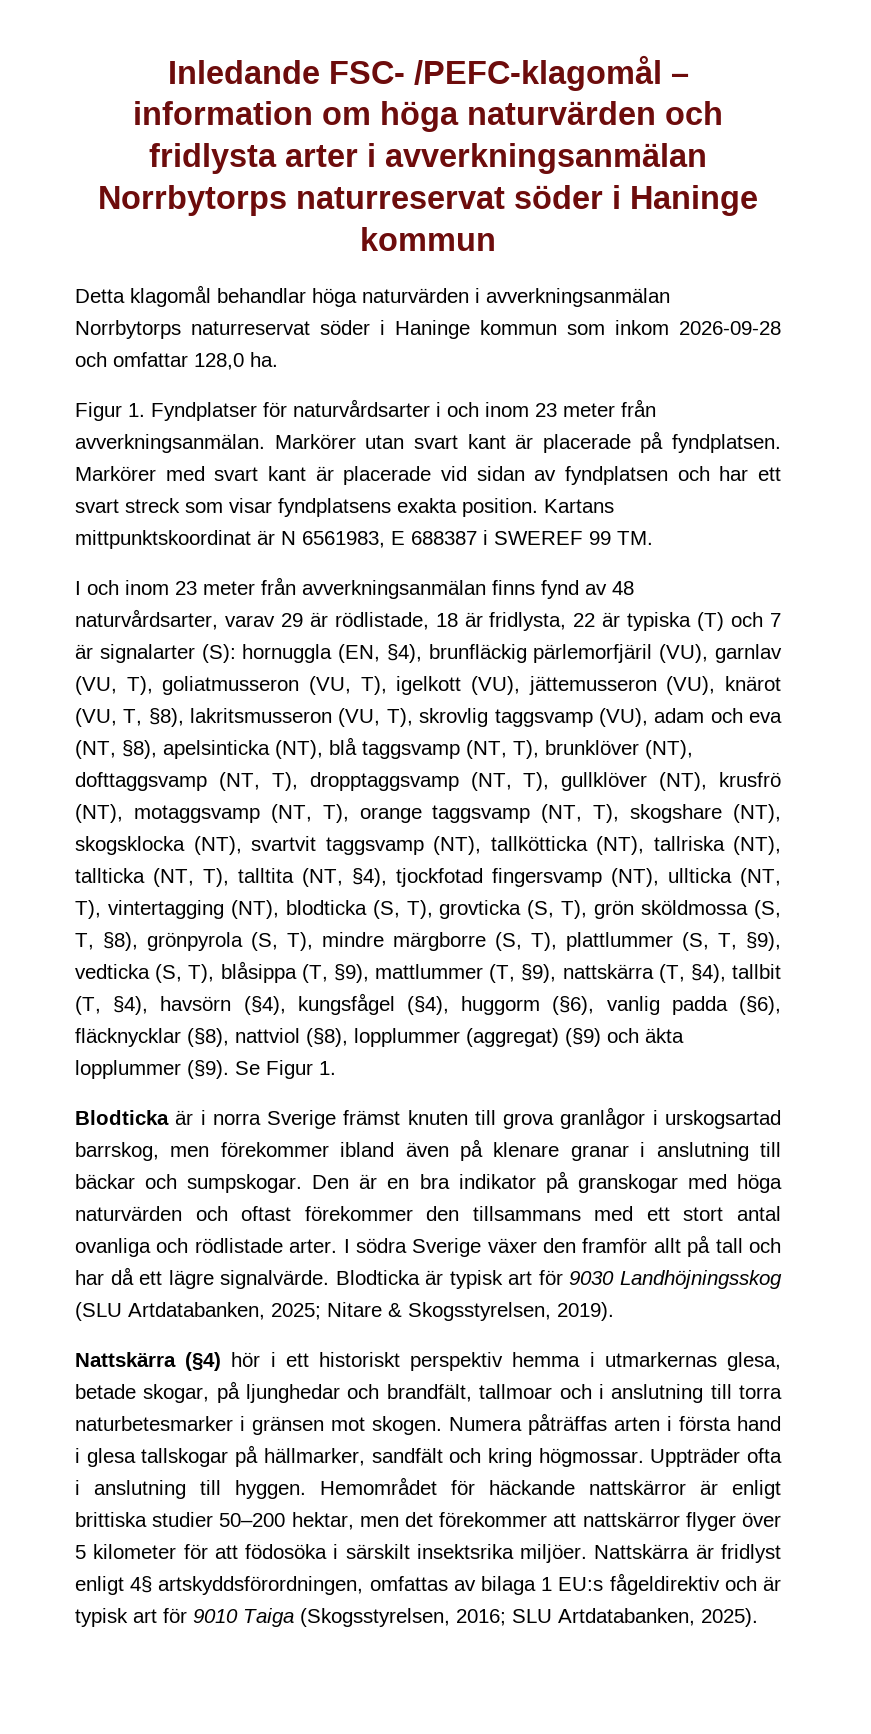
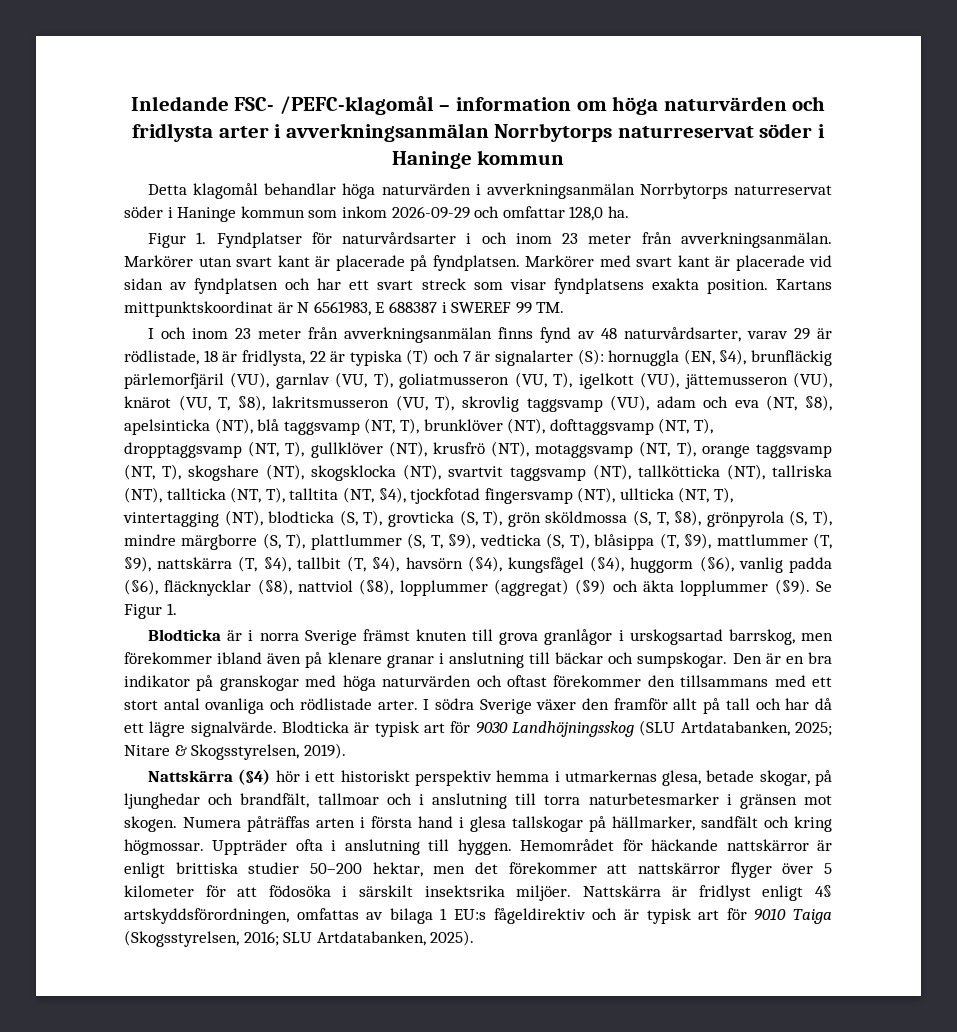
- Detta klagomål behandlar höga naturvärden i avverkningsanmälan Norrbytorps naturreservat söder i Haninge kommun som inkom 2026-09-28 och omfattar 128,0 ha.
+ Detta klagomål behandlar höga naturvärden i avverkningsanmälan Norrbytorps naturreservat söder i Haninge kommun som inkom 2026-09-29 och omfattar 128,0 ha.

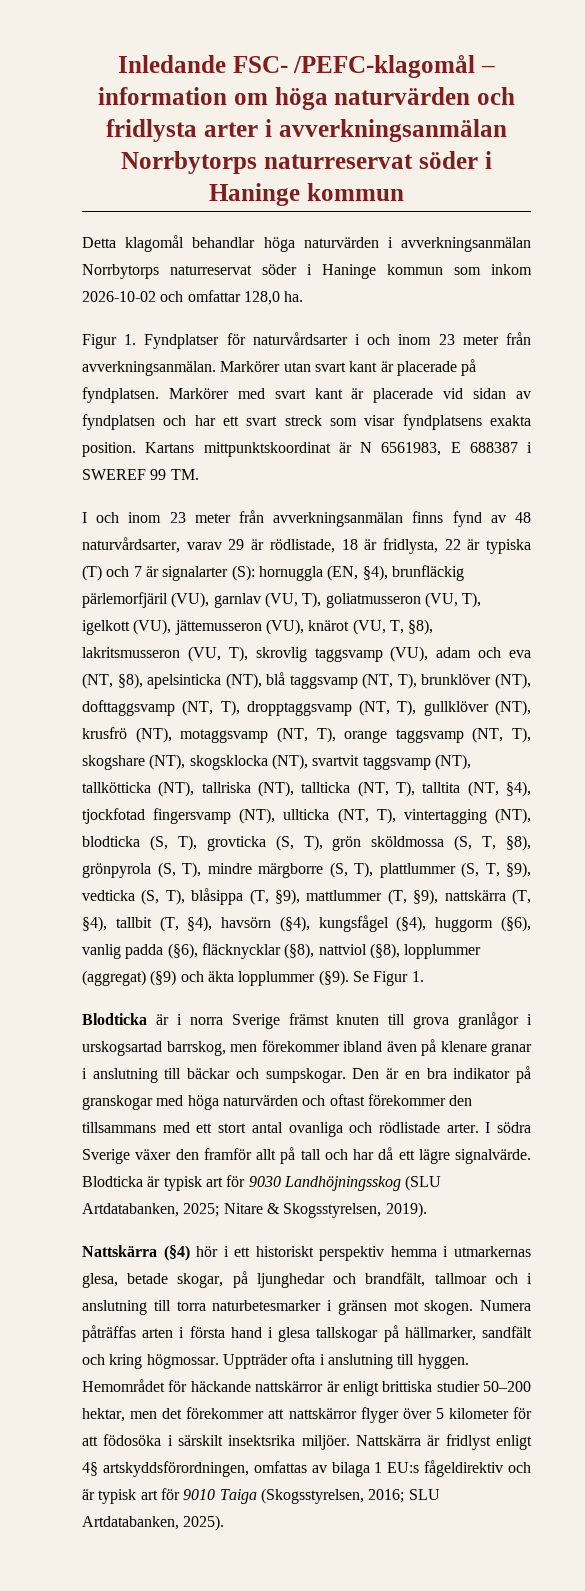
- Detta klagomål behandlar höga naturvärden i avverkningsanmälan Norrbytorps naturreservat söder i Haninge kommun som inkom 2026-09-29 och omfattar 128,0 ha.
+ Detta klagomål behandlar höga naturvärden i avverkningsanmälan Norrbytorps naturreservat söder i Haninge kommun som inkom 2026-10-02 och omfattar 128,0 ha.

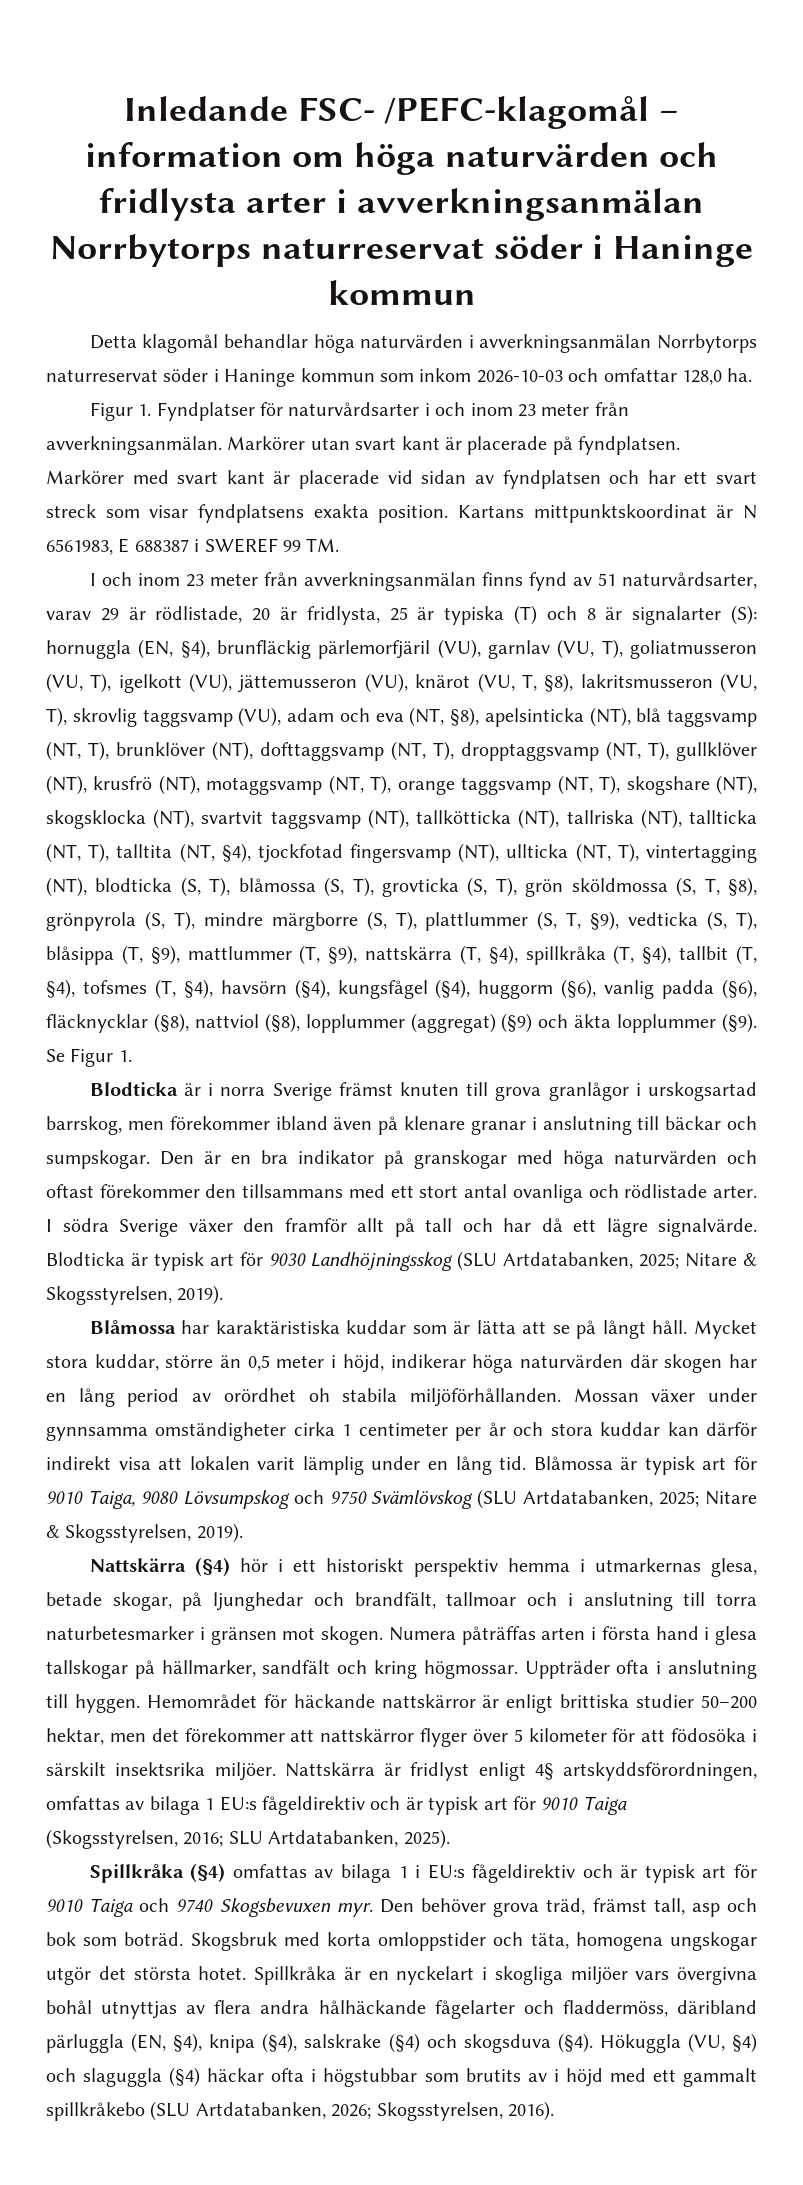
- Detta klagomål behandlar höga naturvärden i avverkningsanmälan Norrbytorps naturreservat söder i Haninge kommun som inkom 2026-10-02 och omfattar 128,0 ha.
+ Detta klagomål behandlar höga naturvärden i avverkningsanmälan Norrbytorps naturreservat söder i Haninge kommun som inkom 2026-10-03 och omfattar 128,0 ha.
- I och inom 23 meter från avverkningsanmälan finns fynd av 48 naturvårdsarter, varav 29 är rödlistade, 18 är fridlysta, 22 är typiska (T) och 7 är signalarter (S):
+ I och inom 23 meter från avverkningsanmälan finns fynd av 51 naturvårdsarter, varav 29 är rödlistade, 20 är fridlysta, 25 är typiska (T) och 8 är signalarter (S):
- hornuggla (EN, §4), brunfläckig pärlemorfjäril (VU), garnlav (VU, T), goliatmusseron (VU, T), igelkott (VU), jättemusseron (VU), knärot (VU, T, §8), lakritsmusseron (VU, T), skrovlig taggsvamp (VU), adam och eva (NT, §8), apelsinticka (NT), blå taggsvamp (NT, T), brunklöver (NT), dofttaggsvamp (NT, T), dropptaggsvamp (NT, T), gullklöver (NT), krusfrö (NT), motaggsvamp (NT, T), orange taggsvamp (NT, T), skogshare (NT), skogsklocka (NT), svartvit taggsvamp (NT), tallkötticka (NT), tallriska (NT), tallticka (NT, T), talltita (NT, §4), tjockfotad fingersvamp (NT), ullticka (NT, T), vintertagging (NT), blodticka (S, T), grovticka (S, T), grön sköldmossa (S, T, §8), grönpyrola (S, T), mindre märgborre (S, T), plattlummer (S, T, §9), vedticka (S, T), blåsippa (T, §9), mattlummer (T, §9), nattskärra (T, §4), tallbit (T, §4), havsörn (§4), kungsfågel (§4), huggorm (§6), vanlig padda (§6), fläcknycklar (§8), nattviol (§8), lopplummer (aggregat) (§9) och äkta lopplummer (§9).
+ hornuggla (EN, §4), brunfläckig pärlemorfjäril (VU), garnlav (VU, T), goliatmusseron (VU, T), igelkott (VU), jättemusseron (VU), knärot (VU, T, §8), lakritsmusseron (VU, T), skrovlig taggsvamp (VU), adam och eva (NT, §8), apelsinticka (NT), blå taggsvamp (NT, T), brunklöver (NT), dofttaggsvamp (NT, T), dropptaggsvamp (NT, T), gullklöver (NT), krusfrö (NT), motaggsvamp (NT, T), orange taggsvamp (NT, T), skogshare (NT), skogsklocka (NT), svartvit taggsvamp (NT), tallkötticka (NT), tallriska (NT), tallticka (NT, T), talltita (NT, §4), tjockfotad fingersvamp (NT), ullticka (NT, T), vintertagging (NT), blodticka (S, T), blåmossa (S, T), grovticka (S, T), grön sköldmossa (S, T, §8), grönpyrola (S, T), mindre märgborre (S, T), plattlummer (S, T, §9), vedticka (S, T), blåsippa (T, §9), mattlummer (T, §9), nattskärra (T, §4), spillkråka (T, §4), tallbit (T, §4), tofsmes (T, §4), havsörn (§4), kungsfågel (§4), huggorm (§6), vanlig padda (§6), fläcknycklar (§8), nattviol (§8), lopplummer (aggregat) (§9) och äkta lopplummer (§9).
+ Blåmossa har karaktäristiska kuddar som är lätta att se på långt håll. Mycket stora kuddar, större än 0,5 meter i höjd, indikerar höga naturvärden där skogen har en lång period av orördhet oh stabila miljöförhållanden. Mossan växer under gynnsamma omständigheter cirka 1 centimeter per år och stora kuddar kan därför indirekt visa att lokalen varit lämplig under en lång tid. Blåmossa är typisk art för 9010 Taiga, 9080 Lövsumpskog och 9750 Svämlövskog (SLU Artdatabanken, 2025; Nitare & Skogsstyrelsen, 2019).
+ Spillkråka (§4) omfattas av bilaga 1 i EU:s fågeldirektiv och är typisk art för 9010 Taiga och 9740 Skogsbevuxen myr. Den behöver grova träd, främst tall, asp och bok som boträd. Skogsbruk med korta omloppstider och täta, homogena ungskogar utgör det största hotet. Spillkråka är en nyckelart i skogliga miljöer vars övergivna bohål utnyttjas av flera andra hålhäckande fågelarter och fladdermöss, däribland pärluggla (EN, §4), knipa (§4), salskrake (§4) och skogsduva (§4). Hökuggla (VU, §4) och slaguggla (§4) häckar ofta i högstubbar som brutits av i höjd med ett gammalt spillkråkebo (SLU Artdatabanken, 2026; Skogsstyrelsen, 2016).

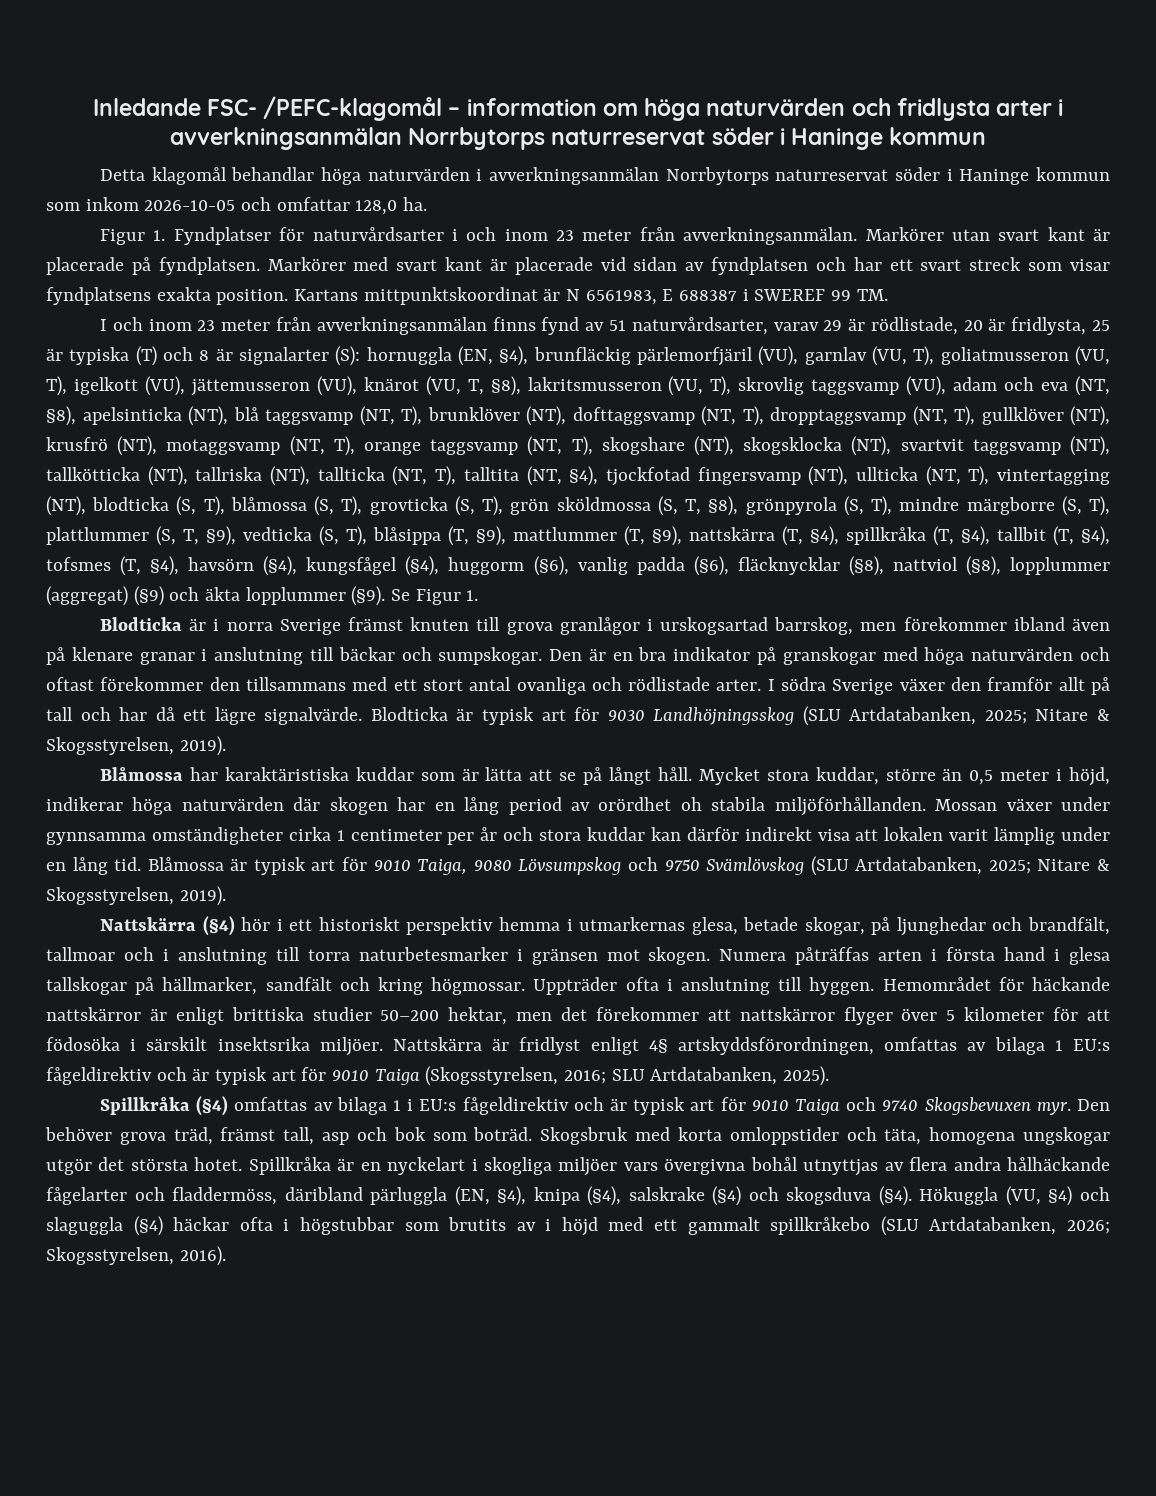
- Detta klagomål behandlar höga naturvärden i avverkningsanmälan Norrbytorps naturreservat söder i Haninge kommun som inkom 2026-10-03 och omfattar 128,0 ha.
+ Detta klagomål behandlar höga naturvärden i avverkningsanmälan Norrbytorps naturreservat söder i Haninge kommun som inkom 2026-10-05 och omfattar 128,0 ha.

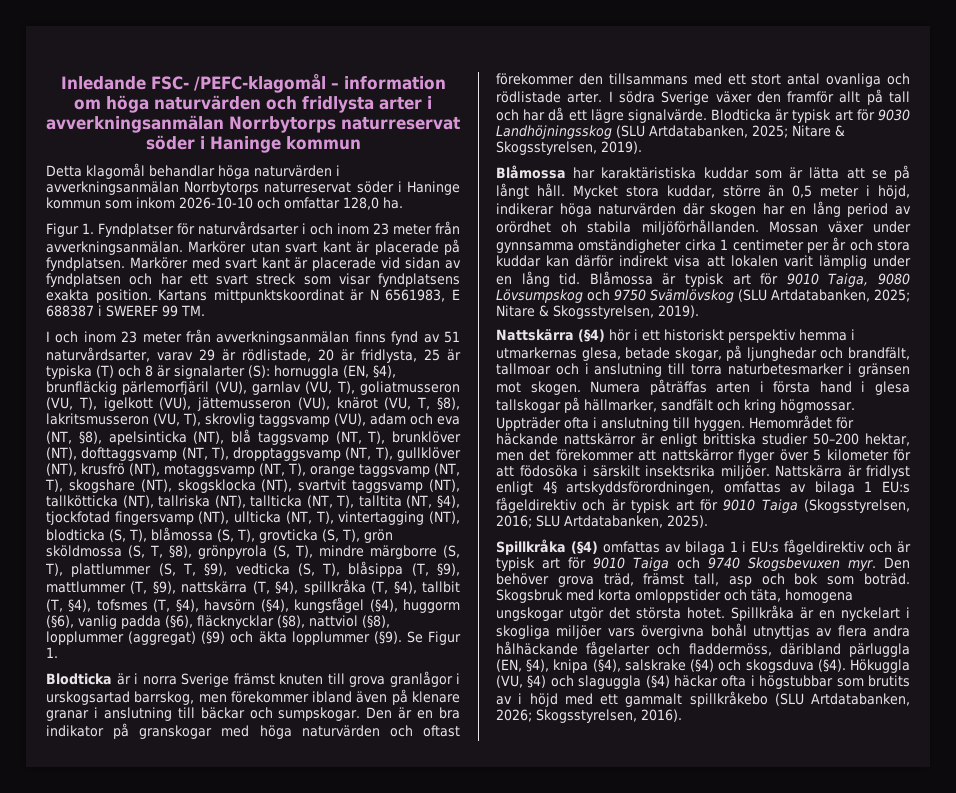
- Detta klagomål behandlar höga naturvärden i avverkningsanmälan Norrbytorps naturreservat söder i Haninge kommun som inkom 2026-10-05 och omfattar 128,0 ha.
+ Detta klagomål behandlar höga naturvärden i avverkningsanmälan Norrbytorps naturreservat söder i Haninge kommun som inkom 2026-10-10 och omfattar 128,0 ha.

